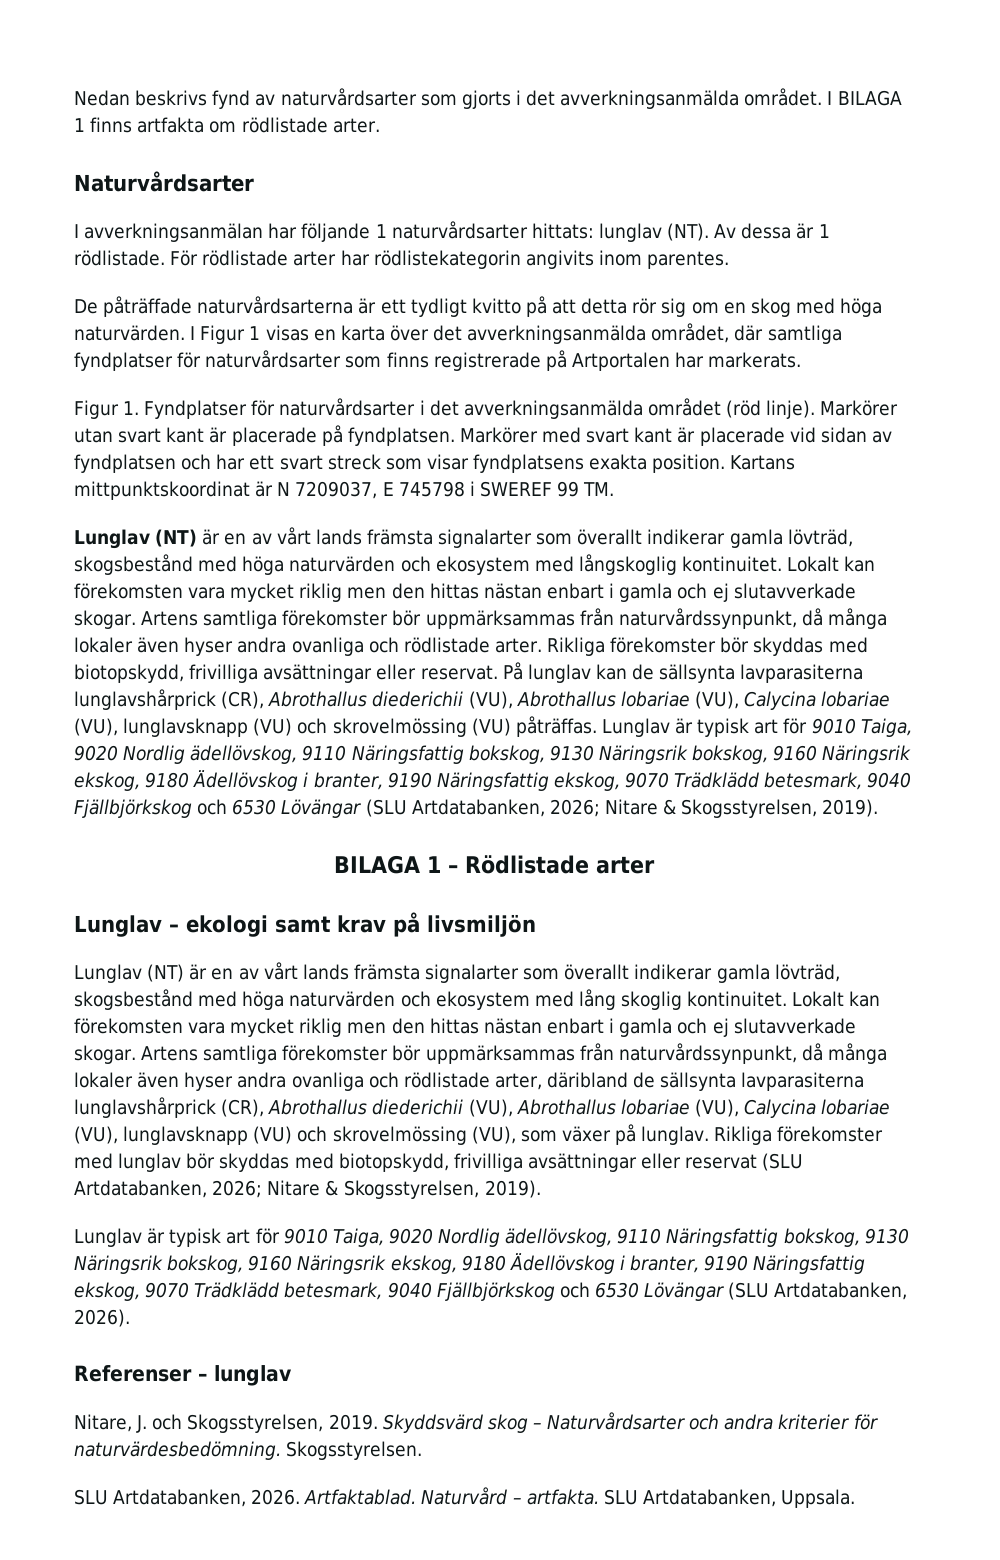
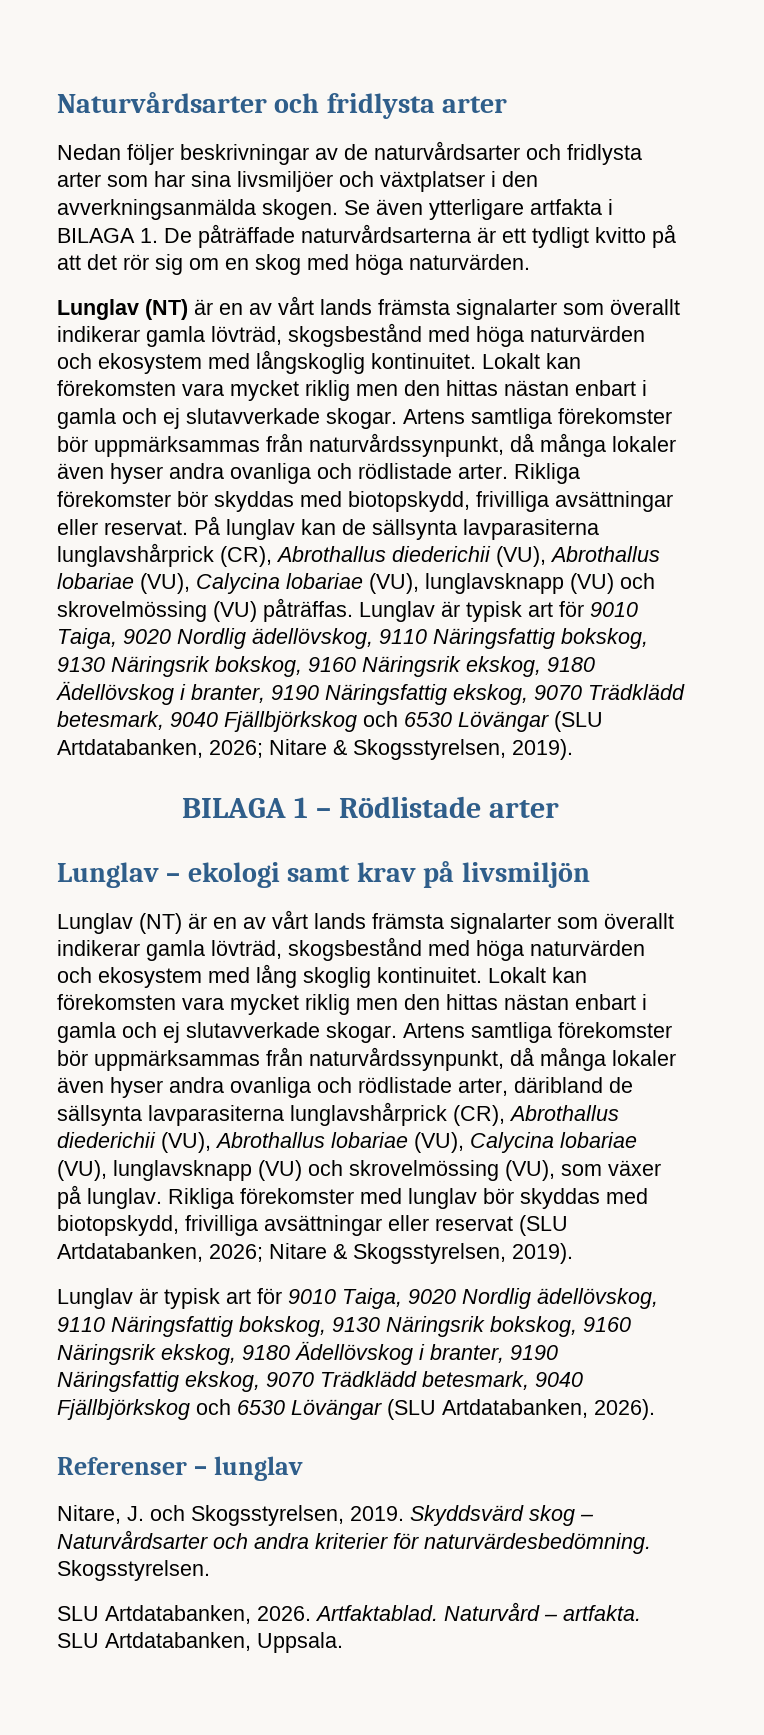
- Nedan beskrivs fynd av naturvårdsarter som gjorts i det avverkningsanmälda området. I BILAGA 1 finns artfakta om rödlistade arter.
- Naturvårdsarter
- I avverkningsanmälan har följande 1 naturvårdsarter hittats: lunglav (NT). Av dessa är 1 rödlistade. För rödlistade arter har rödlistekategorin angivits inom parentes.
- De påträffade naturvårdsarterna är ett tydligt kvitto på att detta rör sig om en skog med höga naturvärden. I Figur 1 visas en karta över det avverkningsanmälda området, där samtliga fyndplatser för naturvårdsarter som finns registrerade på Artportalen har markerats.
- Figur 1. Fyndplatser för naturvårdsarter i det avverkningsanmälda området (röd linje). Markörer utan svart kant är placerade på fyndplatsen. Markörer med svart kant är placerade vid sidan av fyndplatsen och har ett svart streck som visar fyndplatsens exakta position. Kartans mittpunktskoordinat är N 7209037, E 745798 i SWEREF 99 TM.
+ Naturvårdsarter och fridlysta arter
+ Nedan följer beskrivningar av de naturvårdsarter och fridlysta arter som har sina livsmiljöer och växtplatser i den avverkningsanmälda skogen. Se även ytterligare artfakta i BILAGA 1. De påträffade naturvårdsarterna är ett tydligt kvitto på att det rör sig om en skog med höga naturvärden.

